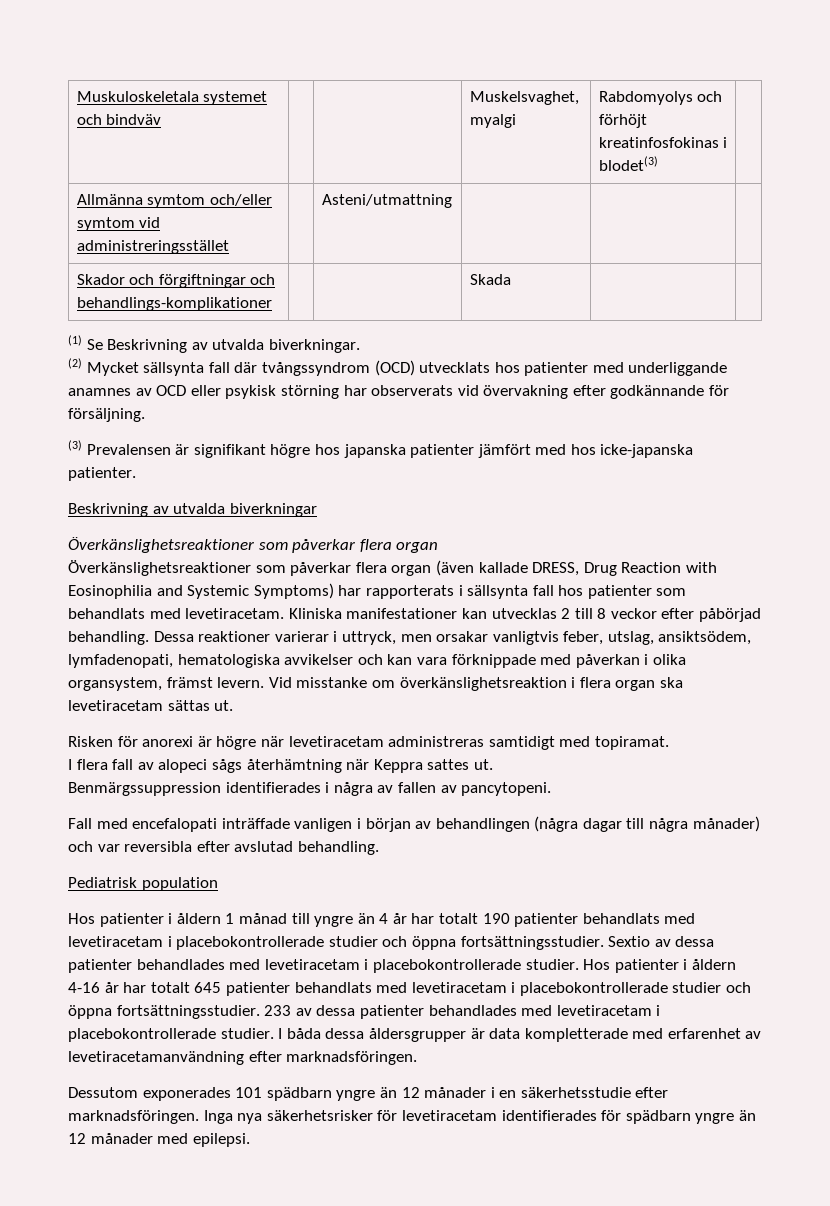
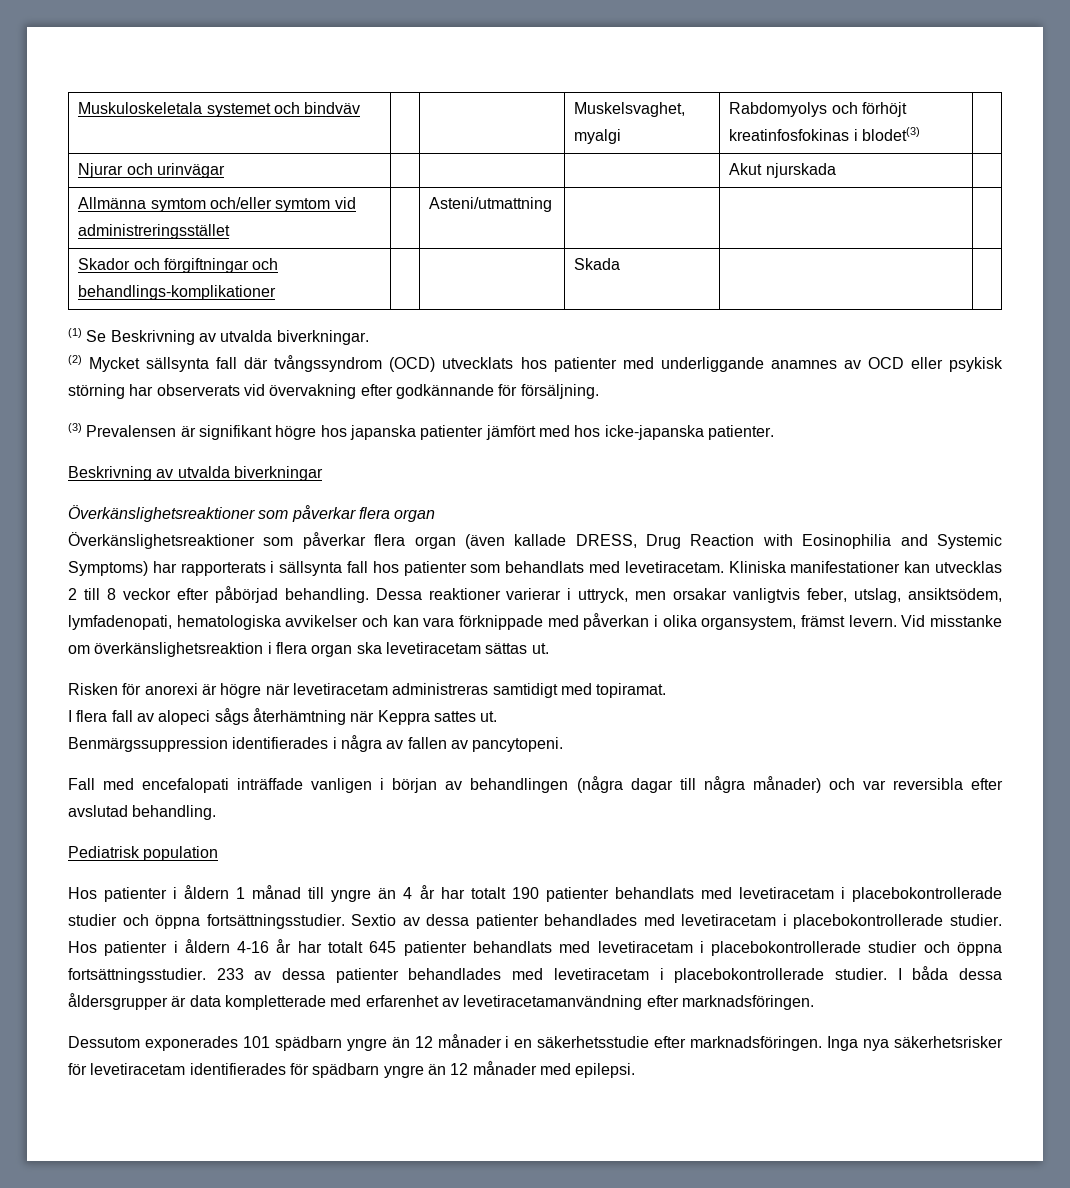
+ Njurar och urinvägar | | | | Akut njurskada |

